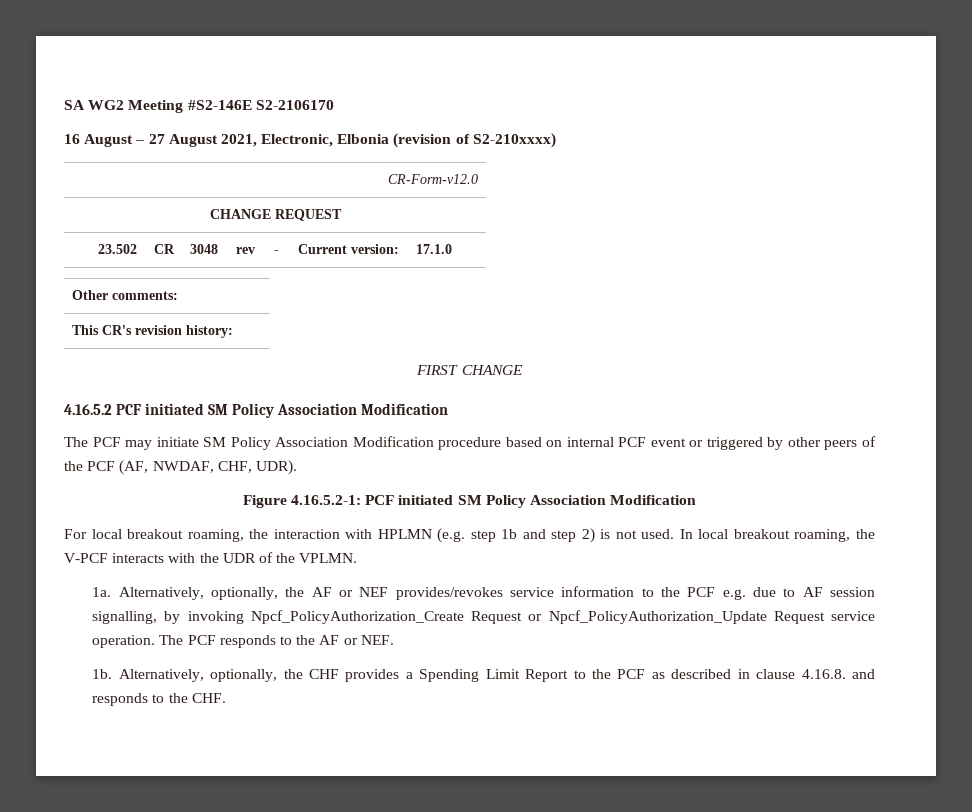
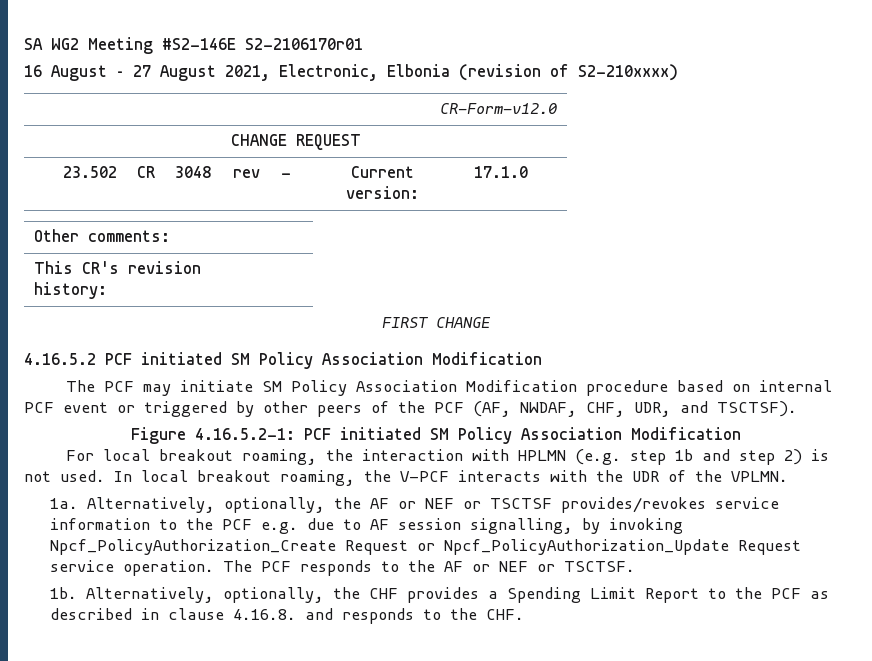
- SA WG2 Meeting #S2-146E S2-2106170
+ SA WG2 Meeting #S2-146E S2-2106170r01
- The PCF may initiate SM Policy Association Modification procedure based on internal PCF event or triggered by other peers of the PCF (AF, NWDAF, CHF, UDR).
+ The PCF may initiate SM Policy Association Modification procedure based on internal PCF event or triggered by other peers of the PCF (AF, NWDAF, CHF, UDR, and TSCTSF).
- Alternatively, optionally, the AF or NEF provides/revokes service information to the PCF e.g. due to AF session signalling, by invoking Npcf_PolicyAuthorization_Create Request or Npcf_PolicyAuthorization_Update Request service operation.
+ Alternatively, optionally, the AF or NEF or TSCTSF provides/revokes service information to the PCF e.g. due to AF session signalling, by invoking Npcf_PolicyAuthorization_Create Request or Npcf_PolicyAuthorization_Update Request service operation.
- The PCF responds to the AF or NEF.
+ The PCF responds to the AF or NEF or TSCTSF.

